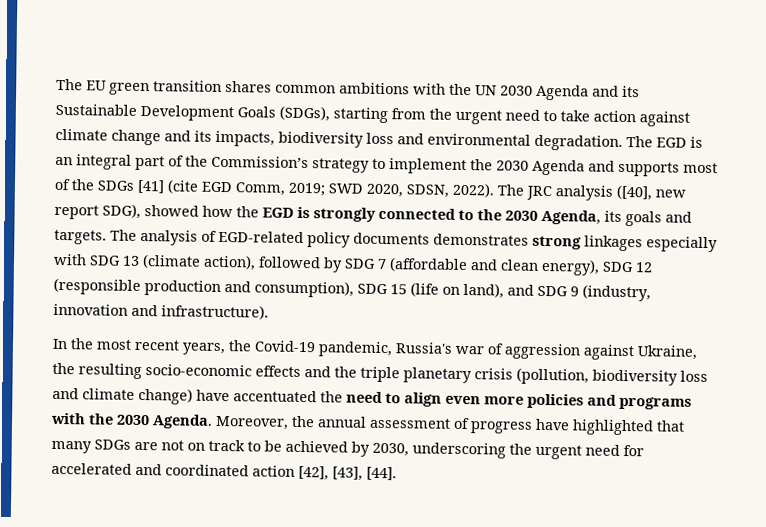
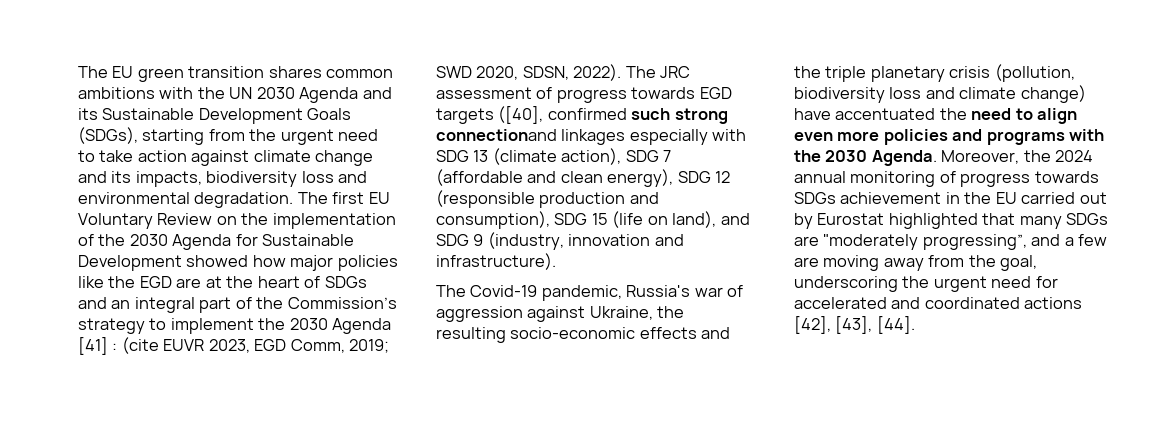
- The EGD is an integral part of the Commission’s strategy to implement the 2030 Agenda and supports most of the SDGs [41] (cite EGD Comm, 2019; SWD 2020, SDSN, 2022).
+ The first EU Voluntary Review on the implementation of the 2030 Agenda for Sustainable Development showed how major policies like the EGD are at the heart of SDGs and an integral part of the Commission’s strategy to implement the 2030 Agenda [41] : (cite EUVR 2023, EGD Comm, 2019; SWD 2020, SDSN, 2022).
- The JRC analysis ([40], new report SDG), showed how the EGD is strongly connected to the 2030 Agenda, its goals and targets. The analysis of EGD-related policy documents demonstrates strong linkages especially with SDG 13 (climate action), followed by SDG 7 (affordable and clean energy), SDG 12 (responsible production and consumption), SDG 15 (life on land), and SDG 9 (industry, innovation and infrastructure).
+ The JRC assessment of progress towards EGD targets ([40], confirmed such strong connectionand linkages especially with SDG 13 (climate action), SDG 7 (affordable and clean energy), SDG 12 (responsible production and consumption), SDG 15 (life on land), and SDG 9 (industry, innovation and infrastructure).
- In the most recent years, the Covid-19 pandemic, Russia's war of aggression against Ukraine, the resulting socio-economic effects and the triple planetary crisis (pollution, biodiversity loss and climate change) have accentuated the need to align even more policies and programs with the 2030 Agenda.
+ The Covid-19 pandemic, Russia's war of aggression against Ukraine, the resulting socio-economic effects and the triple planetary crisis (pollution, biodiversity loss and climate change) have accentuated the need to align even more policies and programs with the 2030 Agenda.
- Moreover, the annual assessment of progress have highlighted that many SDGs are not on track to be achieved by 2030, underscoring the urgent need for accelerated and coordinated action [42], [43], [44].
+ Moreover, the 2024 annual monitoring of progress towards SDGs achievement in the EU carried out by Eurostat highlighted that many SDGs are "moderately progressing”, and a few are moving away from the goal, underscoring the urgent need for accelerated and coordinated actions [42], [43], [44].

